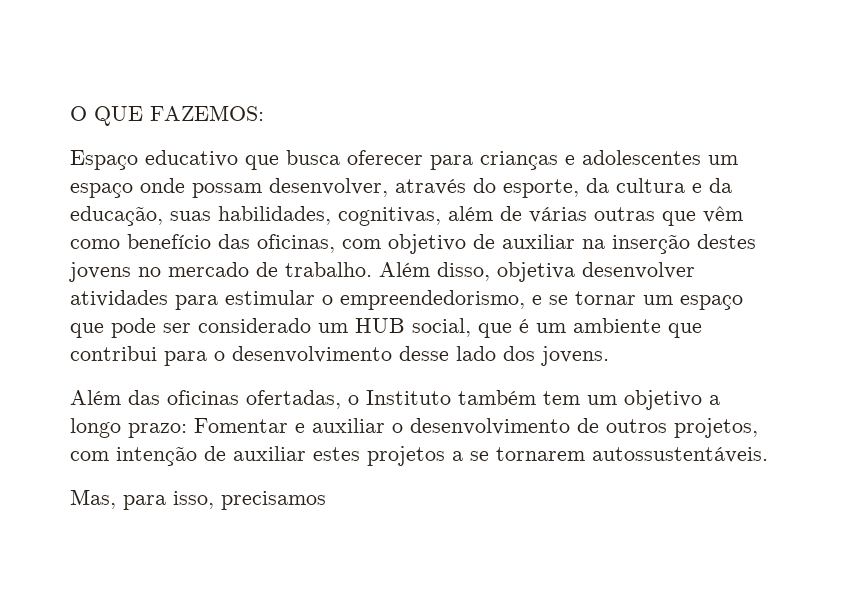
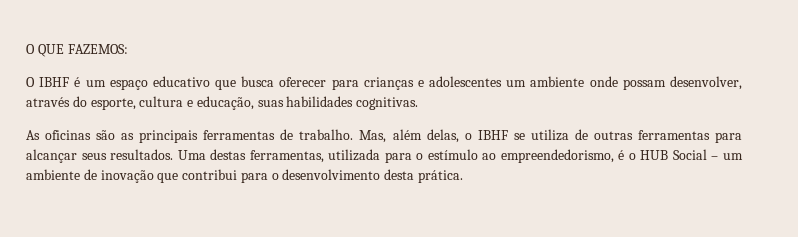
- Espaço educativo que busca oferecer para crianças e adolescentes um espaço onde possam desenvolver, através do esporte, da cultura e da educação, suas habilidades, cognitivas, além de várias outras que vêm como benefício das oficinas, com objetivo de auxiliar na inserção destes jovens no mercado de trabalho. Além disso, objetiva desenvolver atividades para estimular o empreendedorismo, e se tornar um espaço que pode ser considerado um HUB social, que é um ambiente que contribui para o desenvolvimento desse lado dos jovens.
- Além das oficinas ofertadas, o Instituto também tem um objetivo a longo prazo: Fomentar e auxiliar o desenvolvimento de outros projetos, com intenção de auxiliar estes projetos a se tornarem autossustentáveis.
- Mas, para isso, precisamos
+ O IBHF é um espaço educativo que busca oferecer para crianças e adolescentes um ambiente onde possam desenvolver, através do esporte, cultura e educação, suas habilidades cognitivas.
+ As oficinas são as principais ferramentas de trabalho. Mas, além delas, o IBHF se utiliza de outras ferramentas para alcançar seus resultados. Uma destas ferramentas, utilizada para o estímulo ao empreendedorismo, é o HUB Social – um ambiente de inovação que contribui para o desenvolvimento desta prática.

